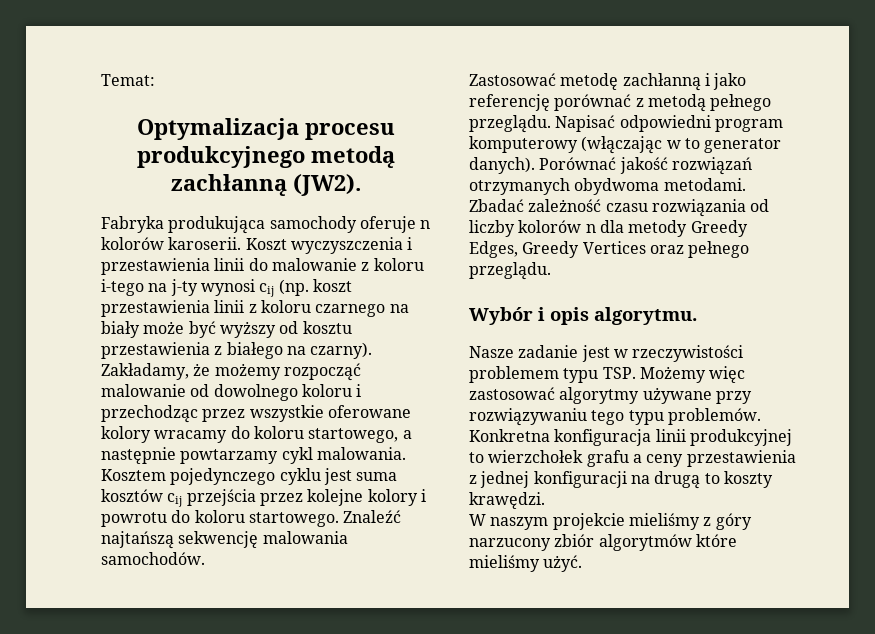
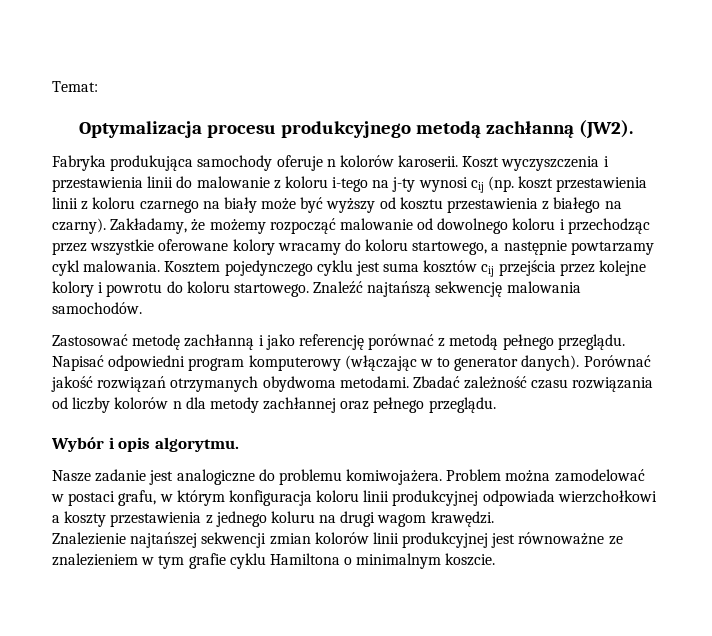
- Zbadać zależność czasu rozwiązania od liczby kolorów n dla metody Greedy Edges, Greedy Vertices oraz pełnego przeglądu.
+ Zbadać zależność czasu rozwiązania od liczby kolorów n dla metody zachłannej oraz pełnego przeglądu.
- Nasze zadanie jest w rzeczywistości problemem typu TSP. Możemy więc zastosować algorytmy używane przy rozwiązywaniu tego typu problemów. Konkretna konfiguracja linii produkcyjnej to wierzchołek grafu a ceny przestawienia z jednej konfiguracji na drugą to koszty krawędzi.
- W naszym projekcie mieliśmy z góry narzucony zbiór algorytmów które mieliśmy użyć.
+ Nasze zadanie jest analogiczne do problemu komiwojażera. Problem można zamodelować w postaci grafu, w którym konfiguracja koloru linii produkcyjnej odpowiada wierzchołkowi a koszty przestawienia z jednego koluru na drugi wagom krawędzi.
+ Znalezienie najtańszej sekwencji zmian kolorów linii produkcyjnej jest równoważne ze znalezieniem w tym grafie cyklu Hamiltona o minimalnym koszcie.

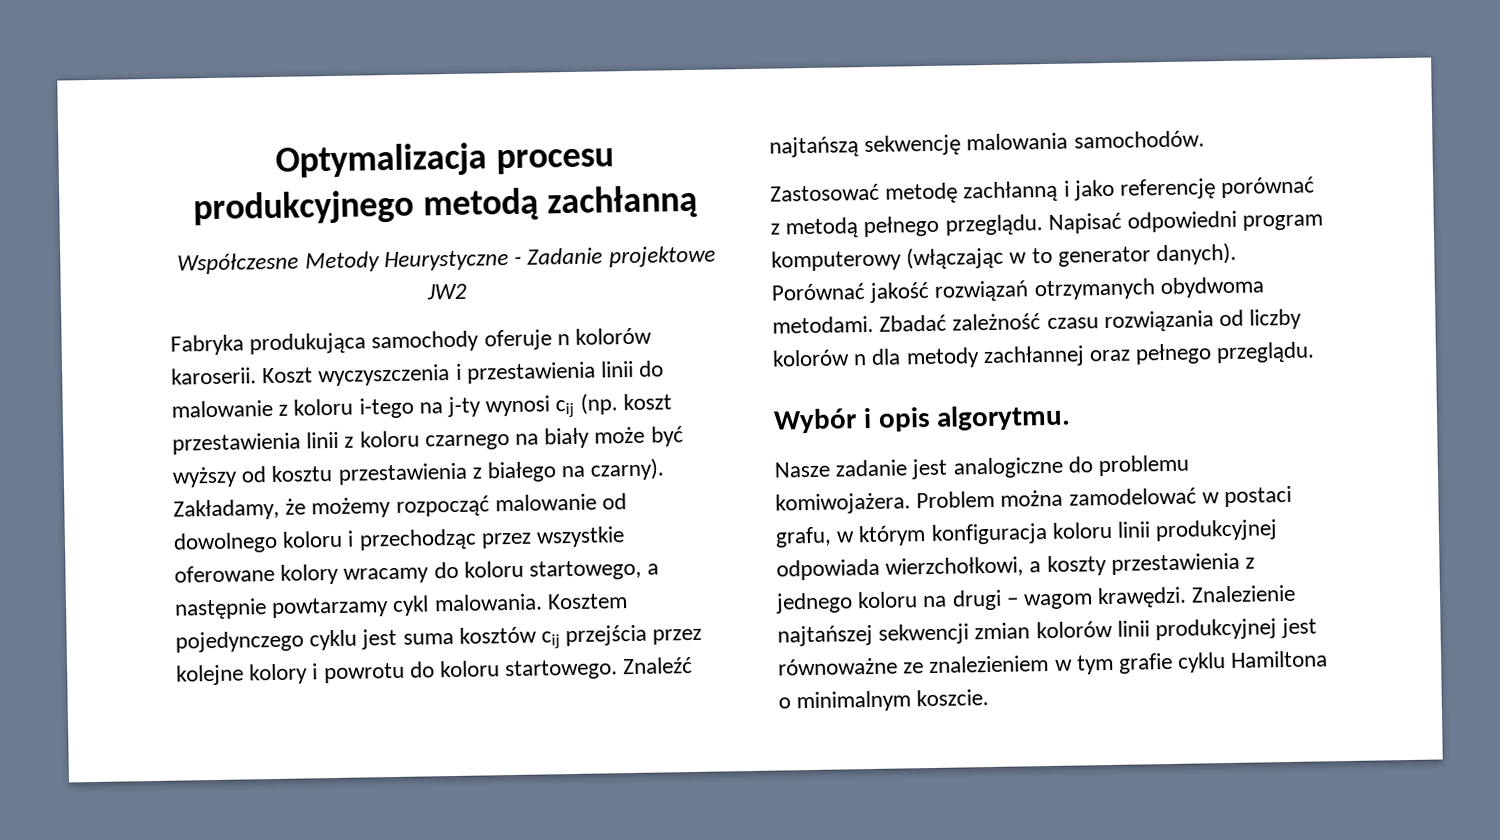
- Temat:
- Optymalizacja procesu produkcyjnego metodą zachłanną (JW2).
+ Optymalizacja procesu produkcyjnego metodą zachłanną
+ Współczesne Metody Heurystyczne - Zadanie projektowe JW2
- Problem można zamodelować w postaci grafu, w którym konfiguracja koloru linii produkcyjnej odpowiada wierzchołkowi a koszty przestawienia z jednego koluru na drugi wagom krawędzi.
- Znalezienie najtańszej sekwencji zmian kolorów linii produkcyjnej jest równoważne ze znalezieniem w tym grafie cyklu Hamiltona o minimalnym koszcie.
+ Problem można zamodelować w postaci grafu, w którym konfiguracja koloru linii produkcyjnej odpowiada wierzchołkowi, a koszty przestawienia z jednego koloru na drugi – wagom krawędzi. Znalezienie najtańszej sekwencji zmian kolorów linii produkcyjnej jest równoważne ze znalezieniem w tym grafie cyklu Hamiltona o minimalnym koszcie.

